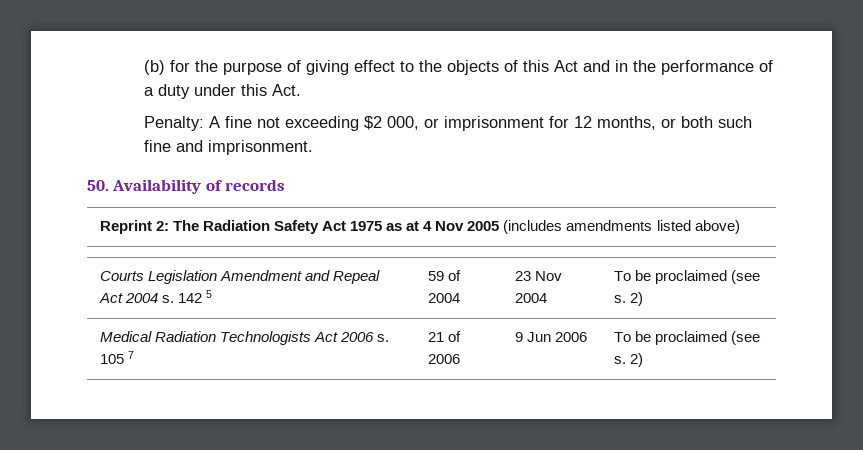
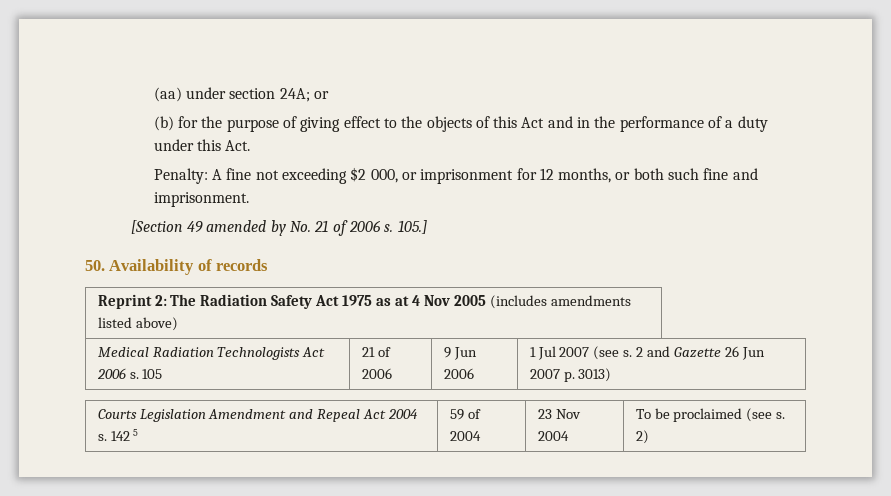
+ (aa) under section 24A; or
+ [Section 49 amended by No. 21 of 2006 s. 105.]
+ Medical Radiation Technologists Act 2006 s. 105 | 21 of 2006 | 9 Jun 2006 | 1 Jul 2007 (see s. 2 and Gazette 26 Jun 2007 p. 3013)
- Medical Radiation Technologists Act 2006 s. 105 7 | 21 of 2006 | 9 Jun 2006 | To be proclaimed (see s. 2)

